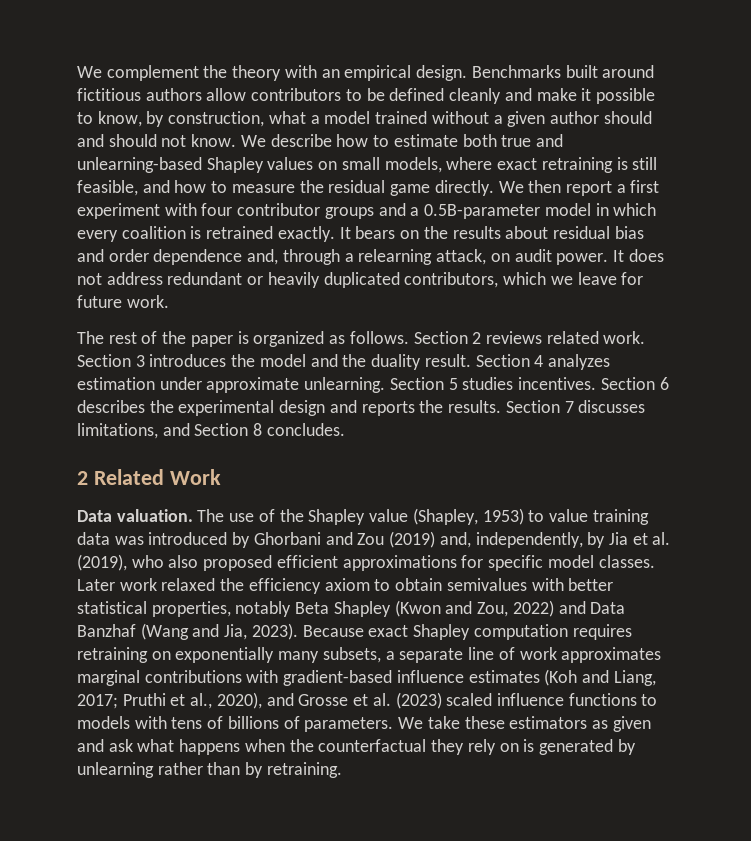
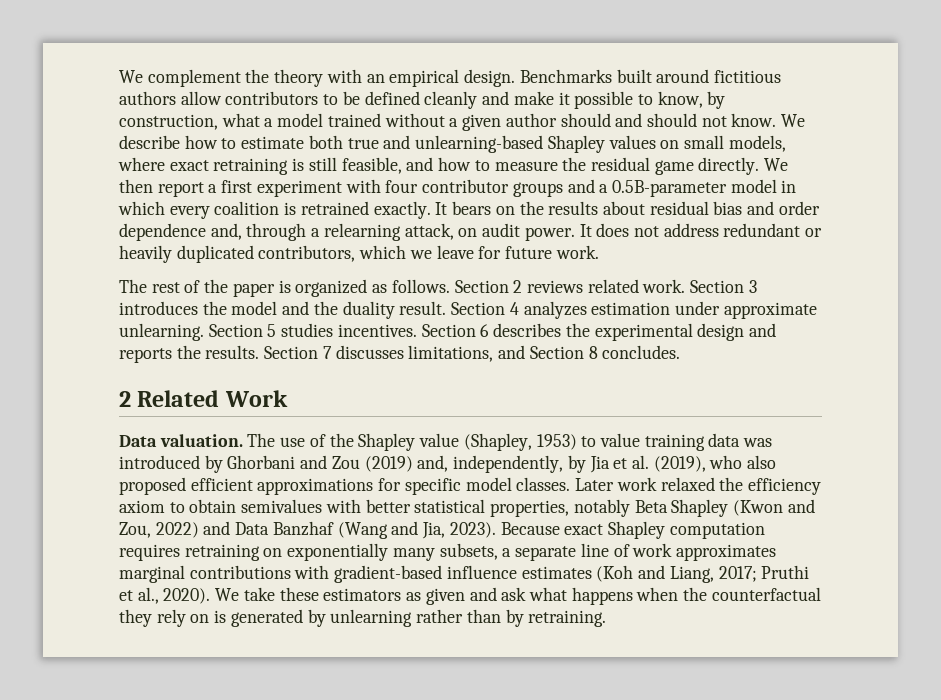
- Because exact Shapley computation requires retraining on exponentially many subsets, a separate line of work approximates marginal contributions with gradient-based influence estimates (Koh and Liang, 2017; Pruthi et al., 2020), and Grosse et al. (2023) scaled influence functions to models with tens of billions of parameters.
+ Because exact Shapley computation requires retraining on exponentially many subsets, a separate line of work approximates marginal contributions with gradient-based influence estimates (Koh and Liang, 2017; Pruthi et al., 2020).

